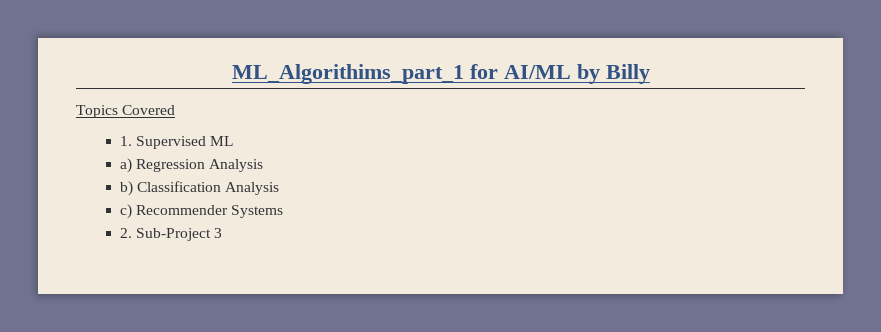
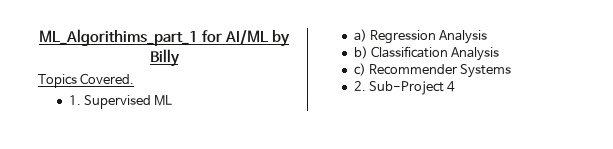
- Topics Covered
+ Topics Covered.
- 2. Sub-Project 3
+ 2. Sub-Project 4

